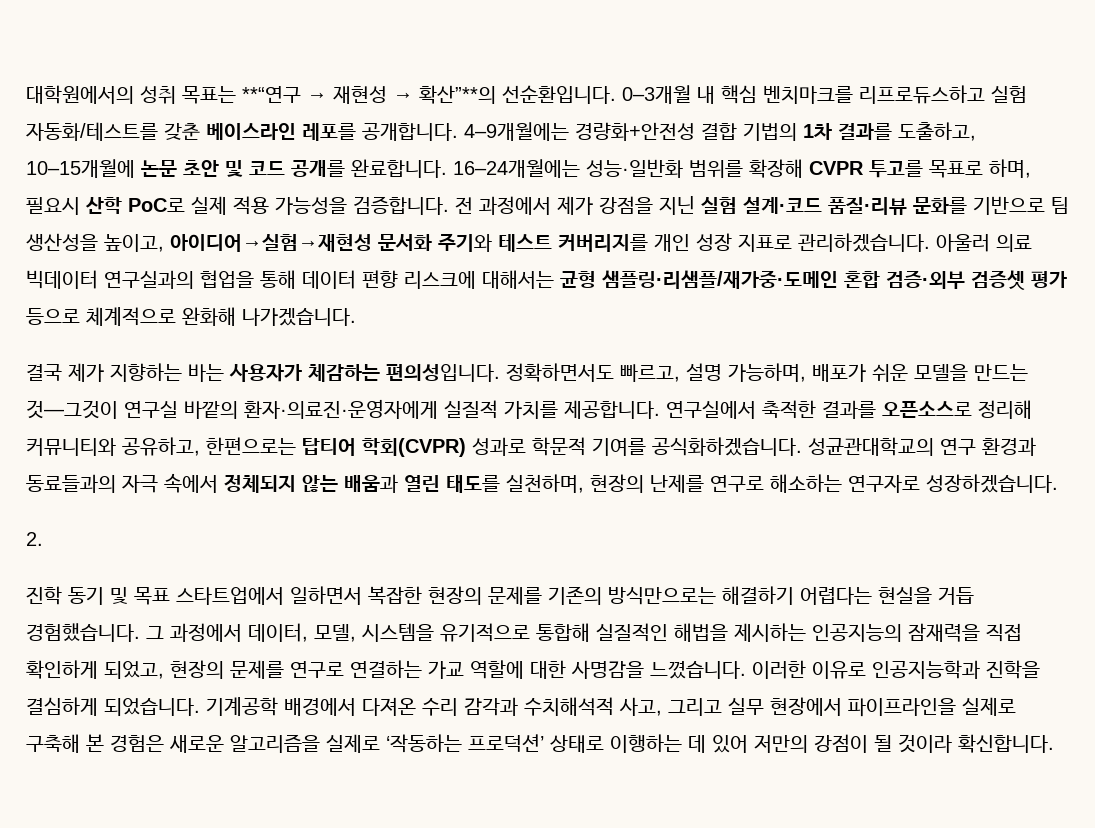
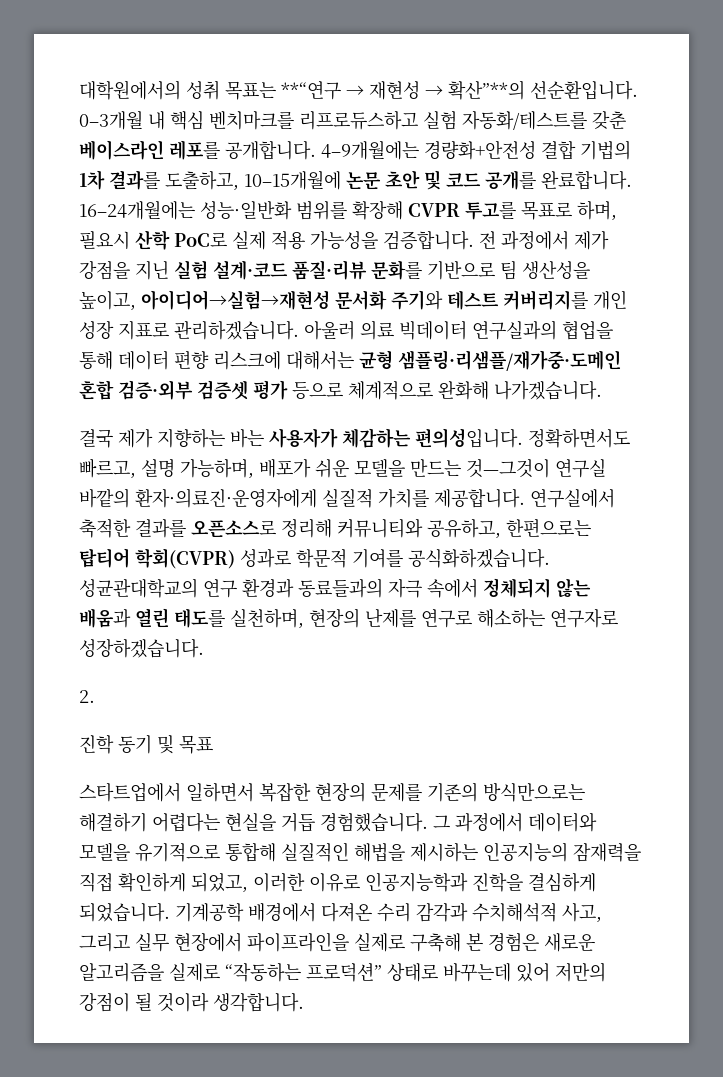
- 진학 동기 및 목표 스타트업에서 일하면서 복잡한 현장의 문제를 기존의 방식만으로는 해결하기 어렵다는 현실을 거듭 경험했습니다.
+ 진학 동기 및 목표
+ 스타트업에서 일하면서 복잡한 현장의 문제를 기존의 방식만으로는 해결하기 어렵다는 현실을 거듭 경험했습니다.
- 그 과정에서 데이터, 모델, 시스템을 유기적으로 통합해 실질적인 해법을 제시하는 인공지능의 잠재력을 직접 확인하게 되었고, 현장의 문제를 연구로 연결하는 가교 역할에 대한 사명감을 느꼈습니다. 이러한 이유로 인공지능학과 진학을 결심하게 되었습니다.
+ 그 과정에서 데이터와 모델을 유기적으로 통합해 실질적인 해법을 제시하는 인공지능의 잠재력을 직접 확인하게 되었고, 이러한 이유로 인공지능학과 진학을 결심하게 되었습니다.
- 기계공학 배경에서 다져온 수리 감각과 수치해석적 사고, 그리고 실무 현장에서 파이프라인을 실제로 구축해 본 경험은 새로운 알고리즘을 실제로 ‘작동하는 프로덕션’ 상태로 이행하는 데 있어 저만의 강점이 될 것이라 확신합니다.
+ 기계공학 배경에서 다져온 수리 감각과 수치해석적 사고, 그리고 실무 현장에서 파이프라인을 실제로 구축해 본 경험은 새로운 알고리즘을 실제로 “작동하는 프로덕션” 상태로 바꾸는데 있어 저만의 강점이 될 것이라 생각합니다.

